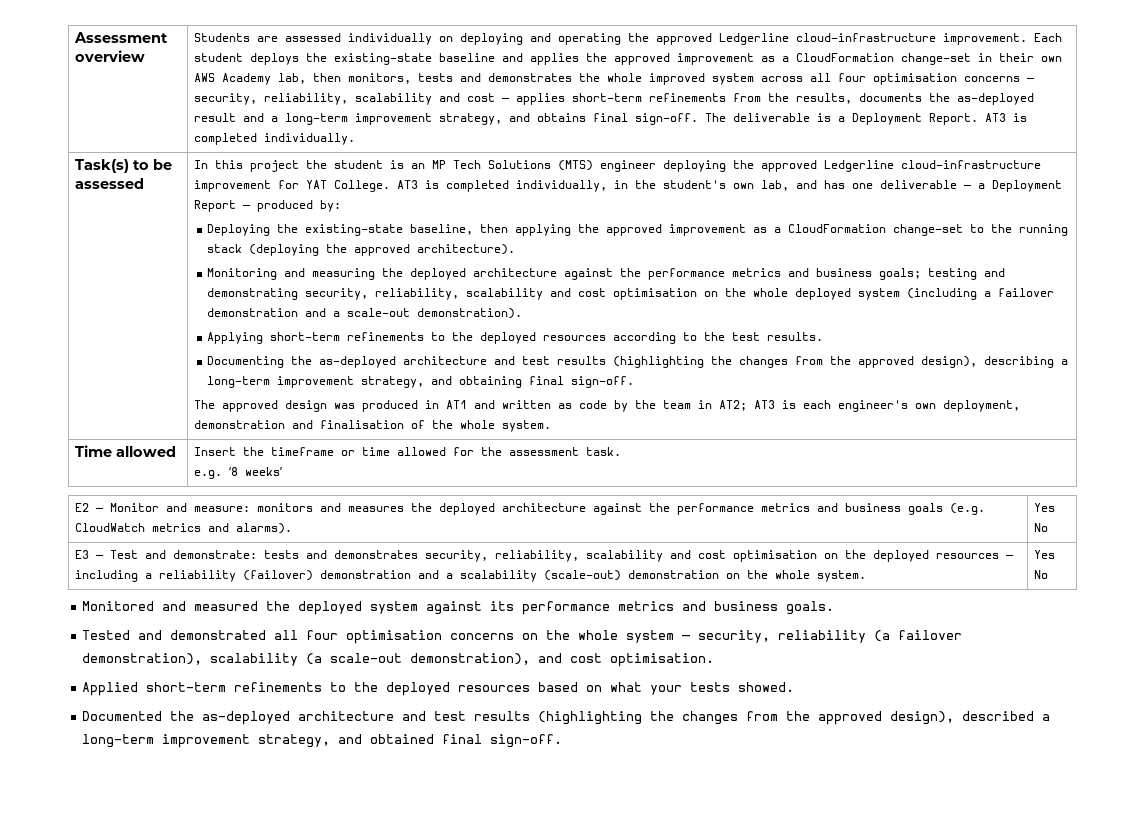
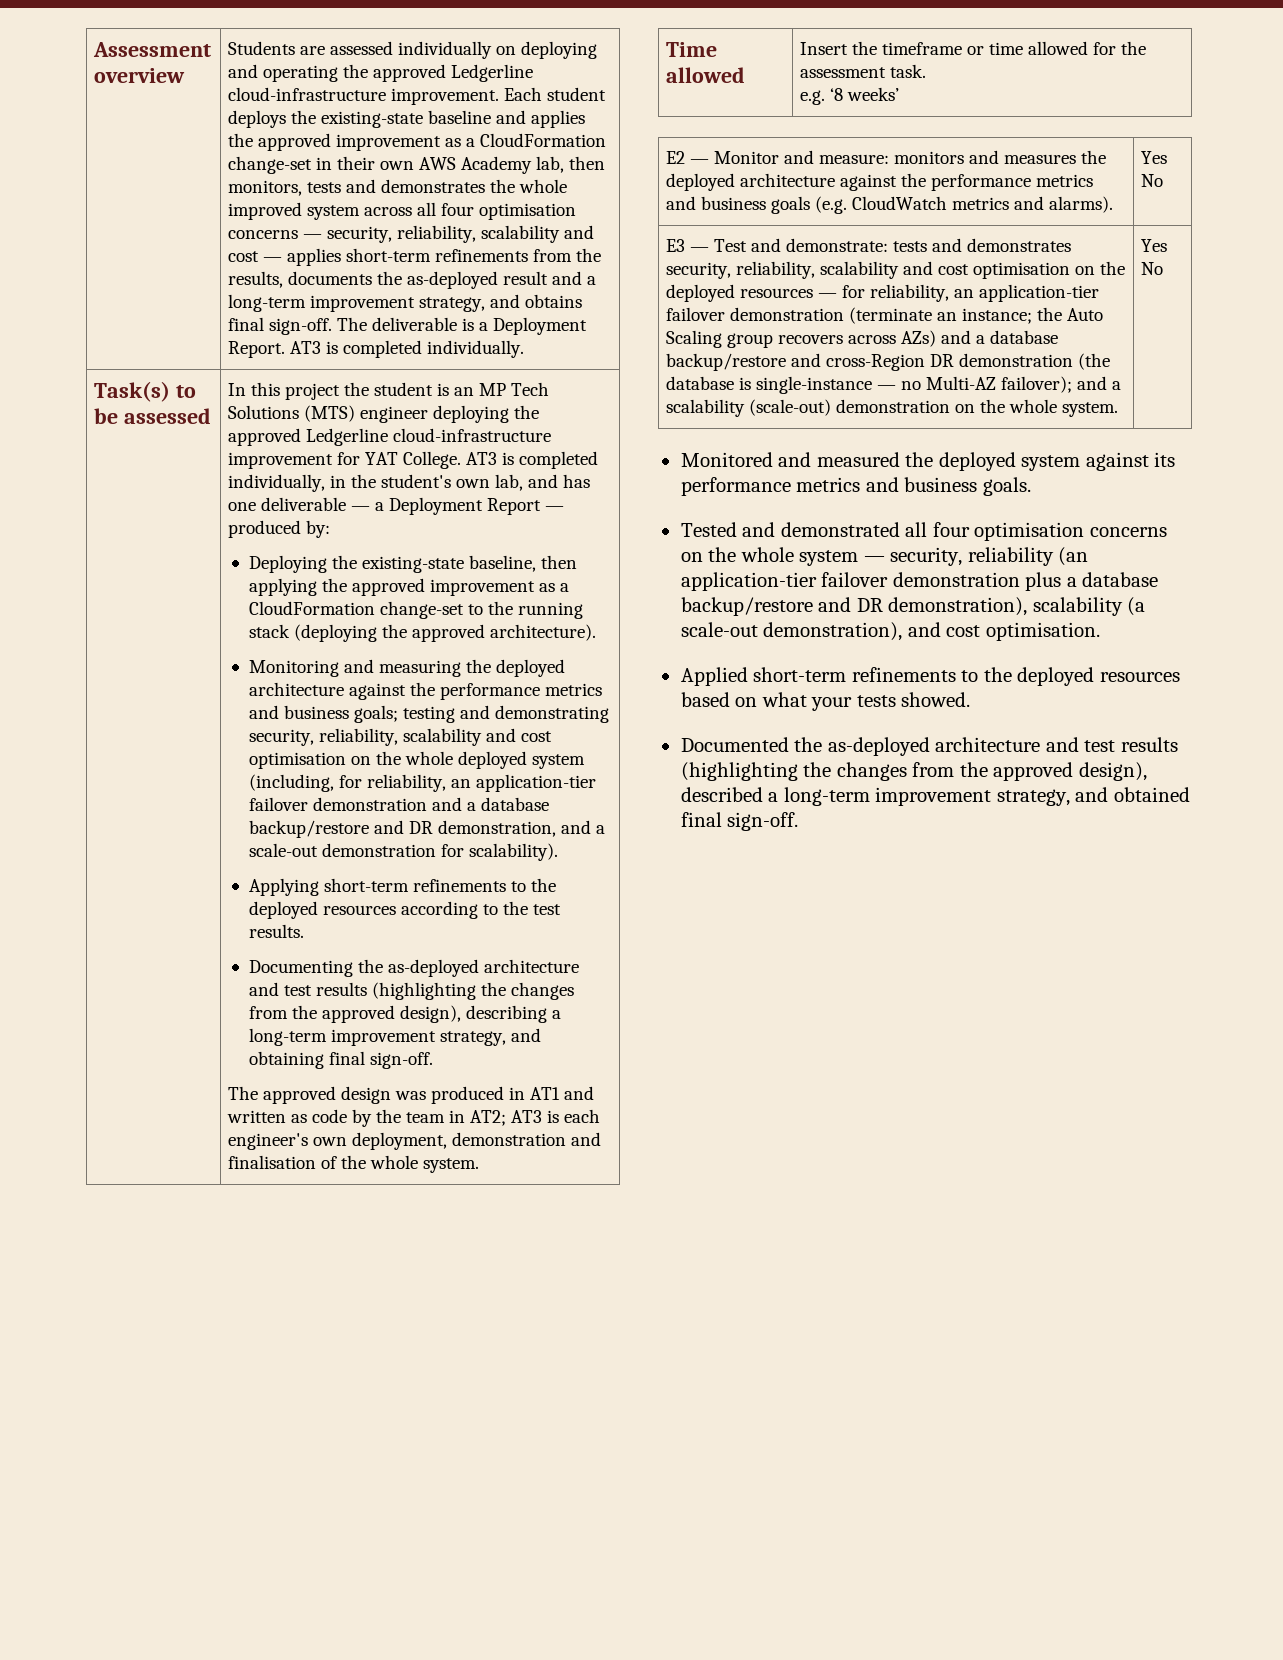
- Monitoring and measuring the deployed architecture against the performance metrics and business goals; testing and demonstrating security, reliability, scalability and cost optimisation on the whole deployed system (including a failover demonstration and a scale-out demonstration).
+ Monitoring and measuring the deployed architecture against the performance metrics and business goals; testing and demonstrating security, reliability, scalability and cost optimisation on the whole deployed system (including, for reliability, an application-tier failover demonstration and a database backup/restore and DR demonstration, and a scale-out demonstration for scalability).
- E3 — Test and demonstrate: tests and demonstrates security, reliability, scalability and cost optimisation on the deployed resources — including a reliability (failover) demonstration and a scalability (scale-out) demonstration on the whole system.
+ E3 — Test and demonstrate: tests and demonstrates security, reliability, scalability and cost optimisation on the deployed resources — for reliability, an application-tier failover demonstration (terminate an instance; the Auto Scaling group recovers across AZs) and a database backup/restore and cross-Region DR demonstration (the database is single-instance — no Multi-AZ failover); and a scalability (scale-out) demonstration on the whole system.
- Tested and demonstrated all four optimisation concerns on the whole system — security, reliability (a failover demonstration), scalability (a scale-out demonstration), and cost optimisation.
+ Tested and demonstrated all four optimisation concerns on the whole system — security, reliability (an application-tier failover demonstration plus a database backup/restore and DR demonstration), scalability (a scale-out demonstration), and cost optimisation.

